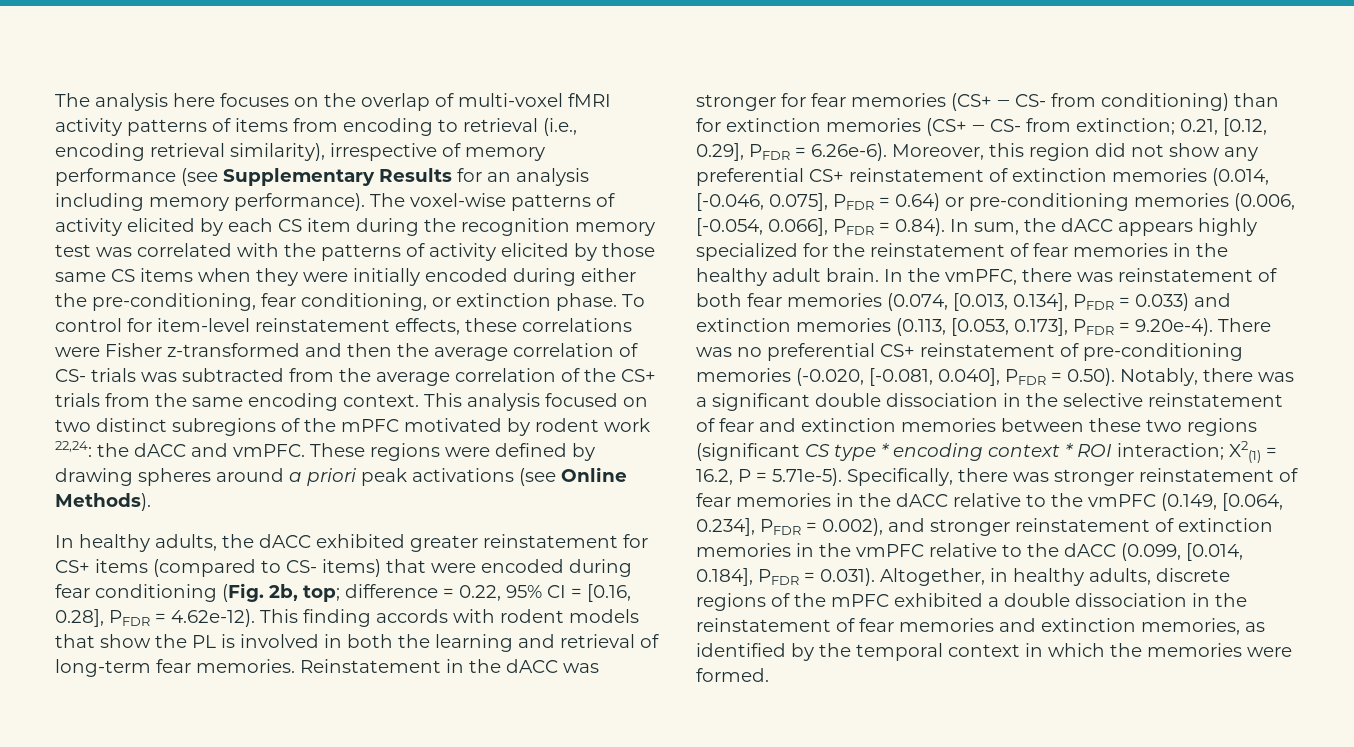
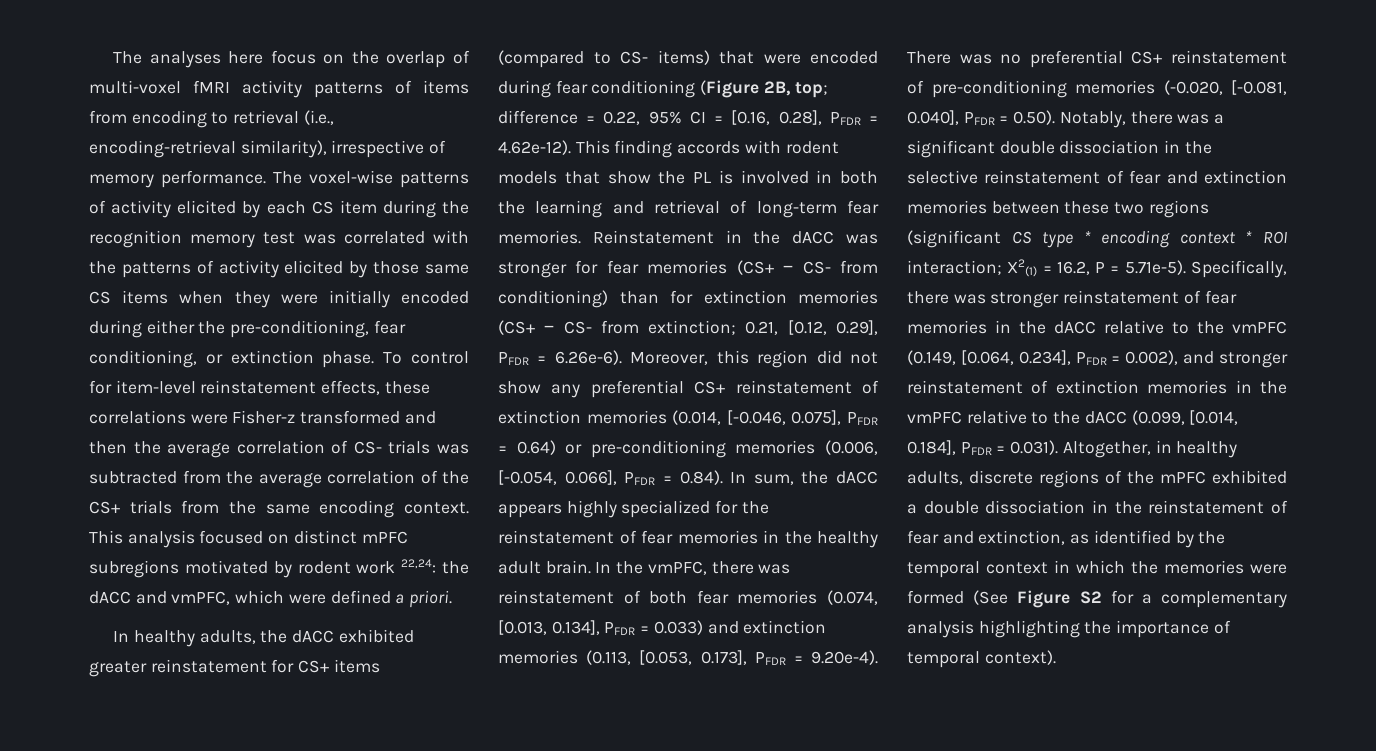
- The analysis here focuses on the overlap of multi-voxel fMRI activity patterns of items from encoding to retrieval (i.e., encoding retrieval similarity), irrespective of memory performance (see Supplementary Results for an analysis including memory performance).
+ The analyses here focus on the overlap of multi-voxel fMRI activity patterns of items from encoding to retrieval (i.e., encoding-retrieval similarity), irrespective of memory performance.
- To control for item-level reinstatement effects, these correlations were Fisher z-transformed and then the average correlation of CS- trials was subtracted from the average correlation of the CS+ trials from the same encoding context.
+ To control for item-level reinstatement effects, these correlations were Fisher-z transformed and then the average correlation of CS- trials was subtracted from the average correlation of the CS+ trials from the same encoding context.
- This analysis focused on two distinct subregions of the mPFC motivated by rodent work 22,24: the dACC and vmPFC. These regions were defined by drawing spheres around a priori peak activations (see Online Methods).
+ This analysis focused on distinct mPFC subregions motivated by rodent work 22,24: the dACC and vmPFC, which were defined a priori.
- In healthy adults, the dACC exhibited greater reinstatement for CS+ items (compared to CS- items) that were encoded during fear conditioning (Fig. 2b, top; difference = 0.22, 95% CI = [0.16, 0.28], PFDR = 4.62e-12). This finding accords with rodent models that show the PL is involved in both the learning and retrieval of long-term fear memories.
+ In healthy adults, the dACC exhibited greater reinstatement for CS+ items (compared to CS- items) that were encoded during fear conditioning (Figure 2B, top; difference = 0.22, 95% CI = [0.16, 0.28], PFDR = 4.62e-12). This finding accords with rodent models that show the PL is involved in both the learning and retrieval of long-term fear memories.
- X2(1) = 16.2, P = 5.71e-5). Specifically, there was stronger reinstatement of fear memories in the dACC relative to the vmPFC (0.149, [0.064, 0.234], PFDR = 0.002), and stronger reinstatement of extinction memories in the vmPFC relative to the dACC (0.099, [0.014, 0.184], PFDR = 0.031). Altogether, in healthy adults, discrete regions of the mPFC exhibited a double dissociation in the reinstatement of fear memories and extinction memories, as identified by the temporal context in which the memories were formed.
+ X2(1) = 16.2, P = 5.71e-5). Specifically, there was stronger reinstatement of fear memories in the dACC relative to the vmPFC (0.149, [0.064, 0.234], PFDR = 0.002), and stronger reinstatement of extinction memories in the vmPFC relative to the dACC (0.099, [0.014, 0.184], PFDR = 0.031). Altogether, in healthy adults, discrete regions of the mPFC exhibited a double dissociation in the reinstatement of fear and extinction, as identified by the temporal context in which the memories were formed (See Figure S2 for a complementary analysis highlighting the importance of temporal context).

